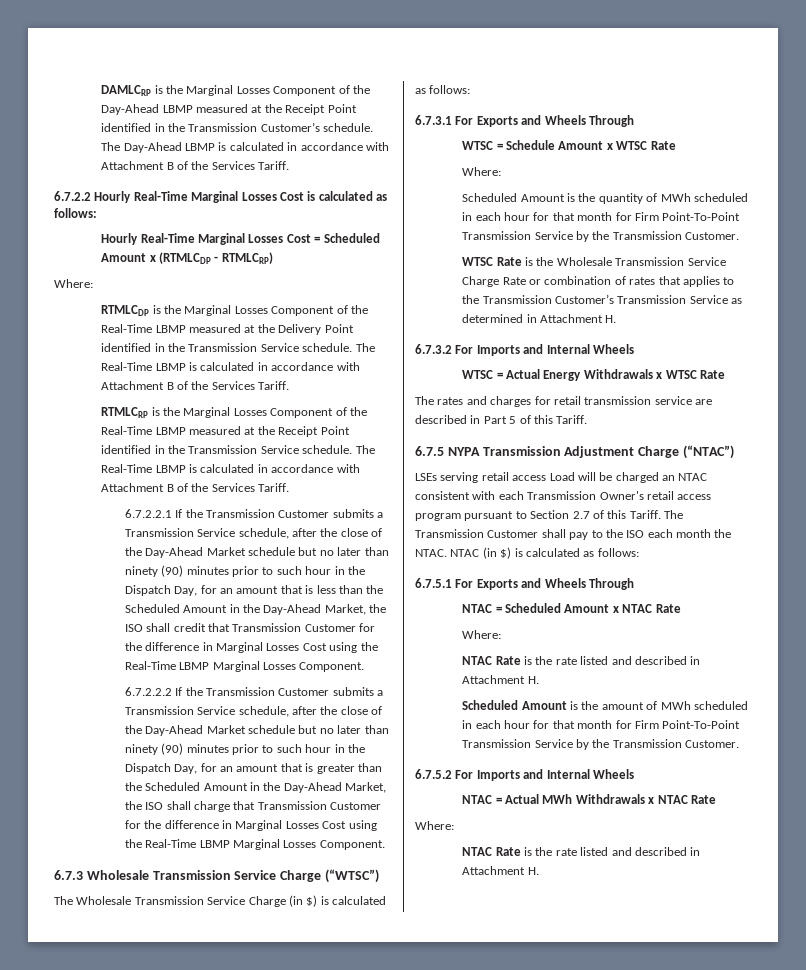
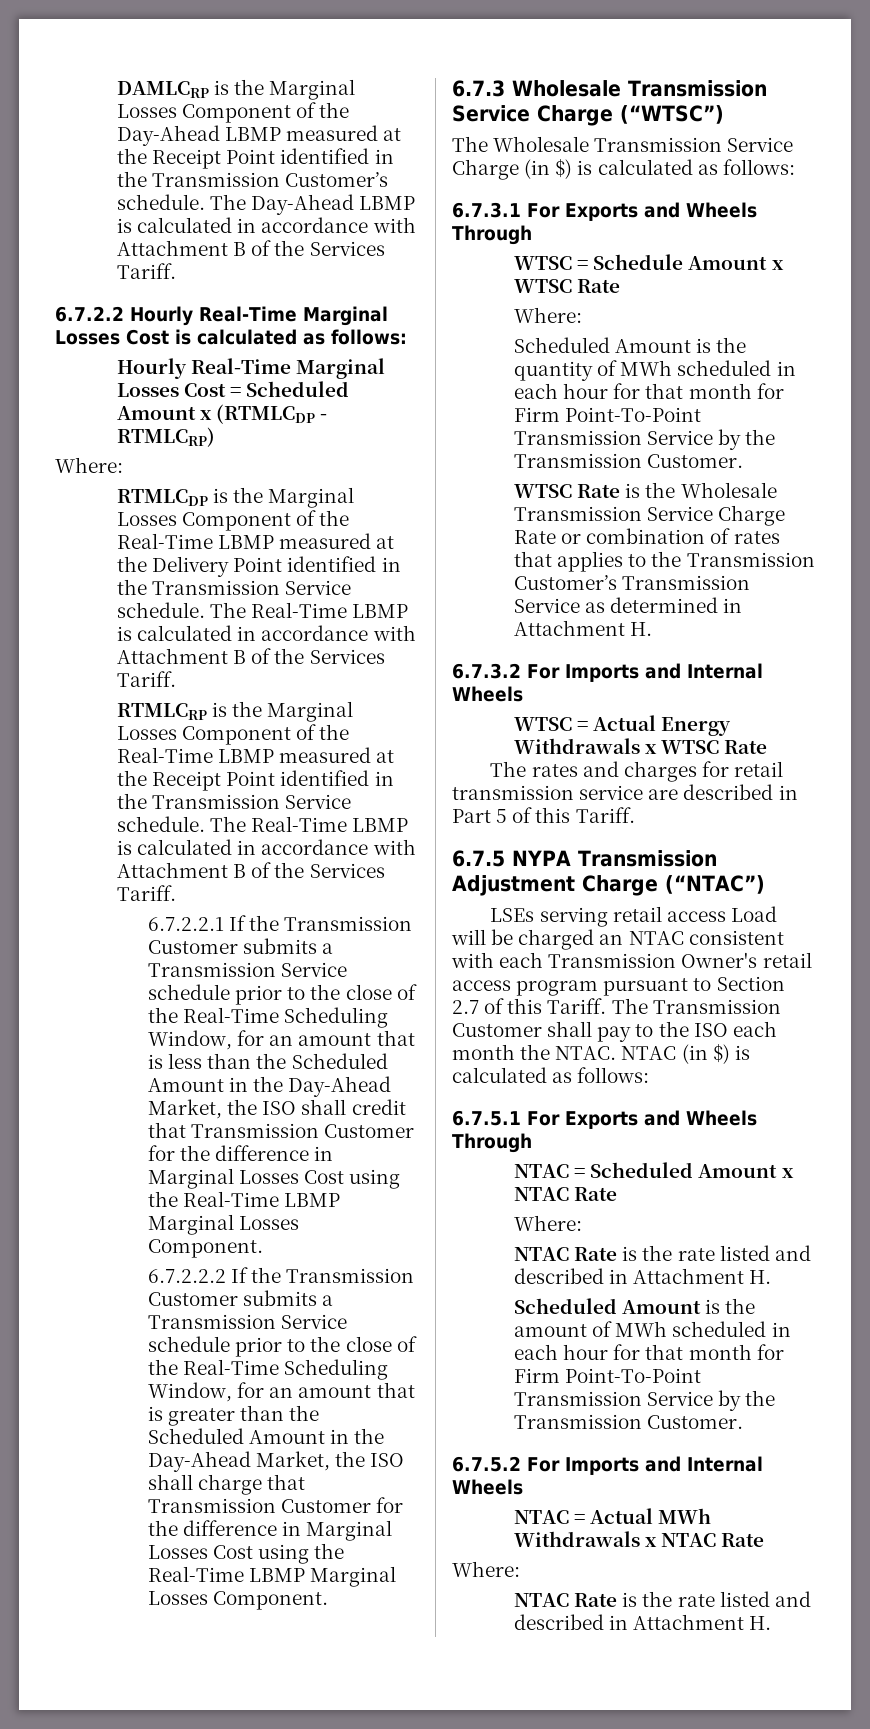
- 6.7.2.2.1 If the Transmission Customer submits a Transmission Service schedule, after the close of the Day-Ahead Market schedule but no later than ninety (90) minutes prior to such hour in the Dispatch Day, for an amount that is less than the Scheduled Amount in the Day-Ahead Market, the ISO shall credit that Transmission Customer for the difference in Marginal Losses Cost using the Real-Time LBMP Marginal Losses Component.
+ 6.7.2.2.1 If the Transmission Customer submits a Transmission Service schedule prior to the close of the Real-Time Scheduling Window, for an amount that is less than the Scheduled Amount in the Day-Ahead Market, the ISO shall credit that Transmission Customer for the difference in Marginal Losses Cost using the Real-Time LBMP Marginal Losses Component.
- 6.7.2.2.2 If the Transmission Customer submits a Transmission Service schedule, after the close of the Day-Ahead Market schedule but no later than ninety (90) minutes prior to such hour in the Dispatch Day, for an amount that is greater than the Scheduled Amount in the Day-Ahead Market, the ISO shall charge that Transmission Customer for the difference in Marginal Losses Cost using the Real-Time LBMP Marginal Losses Component.
+ 6.7.2.2.2 If the Transmission Customer submits a Transmission Service schedule prior to the close of the Real-Time Scheduling Window, for an amount that is greater than the Scheduled Amount in the Day-Ahead Market, the ISO shall charge that Transmission Customer for the difference in Marginal Losses Cost using the Real-Time LBMP Marginal Losses Component.

